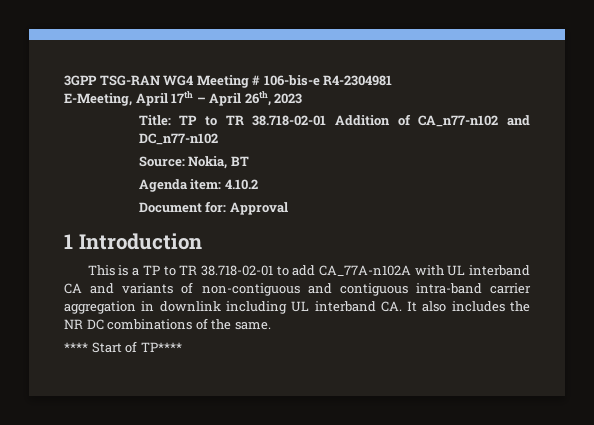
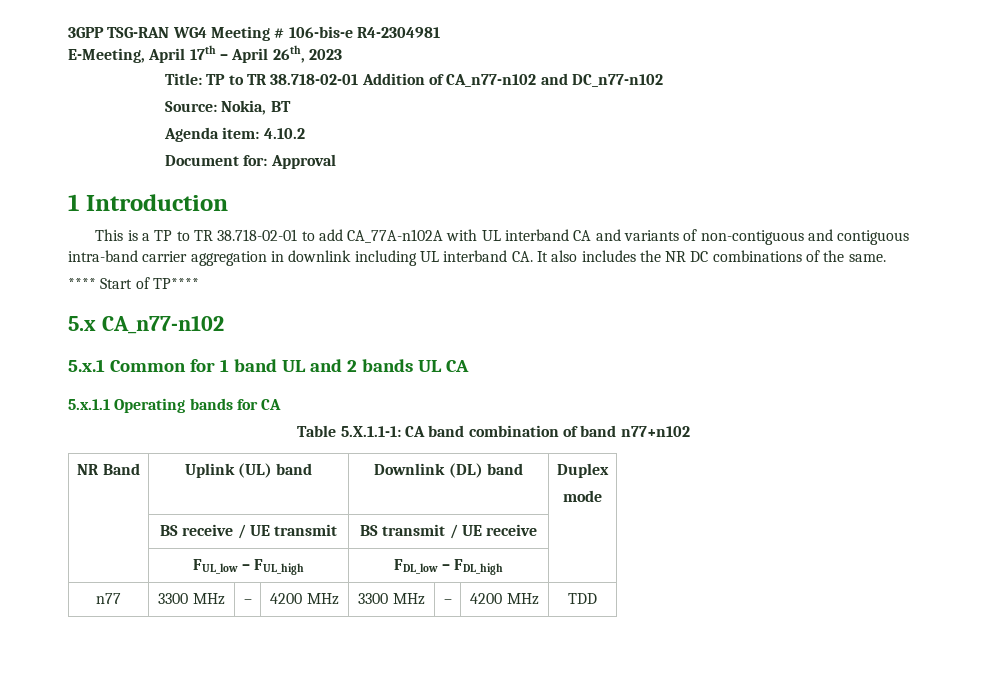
+ 5.x CA_n77-n102
+ 5.x.1 Common for 1 band UL and 2 bands UL CA
+ 5.x.1.1 Operating bands for CA
+ Table 5.X.1.1-1: CA band combination of band n77+n102
+ NR Band | Uplink (UL) band | Downlink (DL) band | Duplex
+ mode
+ | BS receive / UE transmit | BS transmit / UE receive |
+ | FUL_low – FUL_high | FDL_low – FDL_high |
+ n77 | 3300 MHz | – | 4200 MHz | 3300 MHz | – | 4200 MHz | TDD

